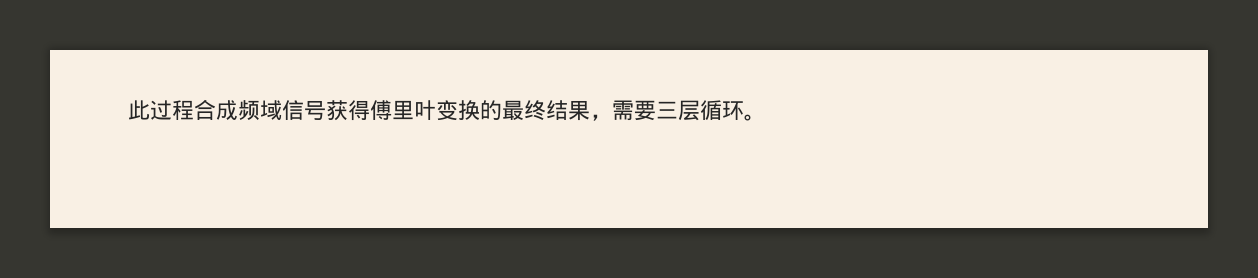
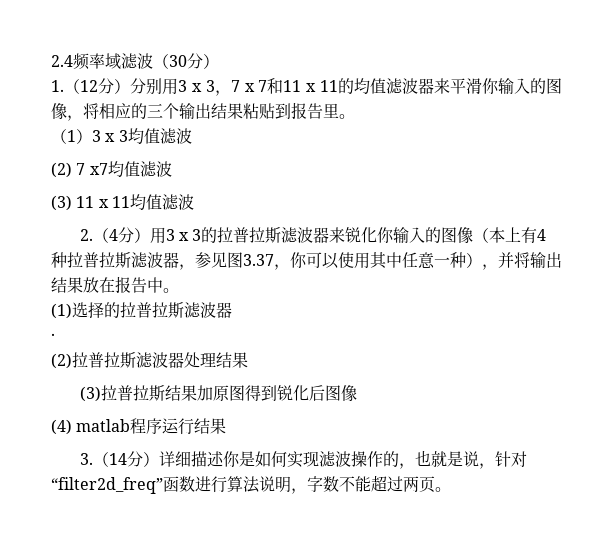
- 此过程合成频域信号获得傅里叶变换的最终结果，需要三层循环。
+ 2.4频率域滤波（30分）
+ 1.（12分）分别用3 x 3，7 x 7和11 x 11的均值滤波器来平滑你输入的图像，将相应的三个输出结果粘贴到报告里。
+ （1）3 x 3均值滤波
+ (2) 7 x7均值滤波
+ (3) 11 x 11均值滤波
+ 2.（4分）用3 x 3的拉普拉斯滤波器来锐化你输入的图像（本上有4种拉普拉斯滤波器，参见图3.37，你可以使用其中任意一种），并将输出结果放在报告中。
+ (1)选择的拉普拉斯滤波器
+ ·
+ (2)拉普拉斯滤波器处理结果
+ (3)拉普拉斯结果加原图得到锐化后图像
+ (4) matlab程序运行结果
+ 3.（14分）详细描述你是如何实现滤波操作的，也就是说，针对“filter2d_freq”函数进行算法说明，字数不能超过两页。

